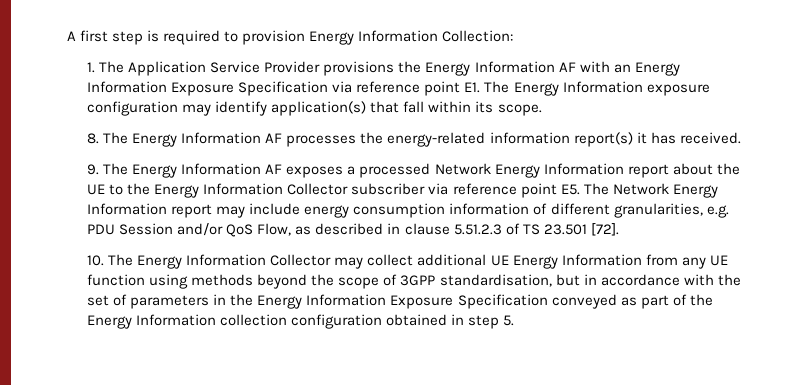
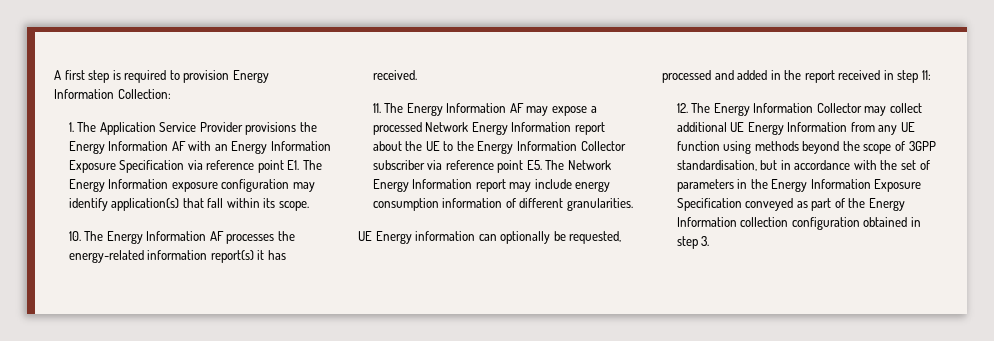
- 8. The Energy Information AF processes the energy-related information report(s) it has received.
+ 10. The Energy Information AF processes the energy-related information report(s) it has received.
- 9. The Energy Information AF exposes a processed Network Energy Information report about the UE to the Energy Information Collector subscriber via reference point E5. The Network Energy Information report may include energy consumption information of different granularities, e.g. PDU Session and/or QoS Flow, as described in clause 5.51.2.3 of TS 23.501 [72].
- 10. The Energy Information Collector may collect additional UE Energy Information from any UE function using methods beyond the scope of 3GPP standardisation, but in accordance with the set of parameters in the Energy Information Exposure Specification conveyed as part of the Energy Information collection configuration obtained in step 5.
+ 11. The Energy Information AF may expose a processed Network Energy Information report about the UE to the Energy Information Collector subscriber via reference point E5. The Network Energy Information report may include energy consumption information of different granularities.
+ UE Energy information can optionally be requested, processed and added in the report received in step 11:
+ 12. The Energy Information Collector may collect additional UE Energy Information from any UE function using methods beyond the scope of 3GPP standardisation, but in accordance with the set of parameters in the Energy Information Exposure Specification conveyed as part of the Energy Information collection configuration obtained in step 3.

